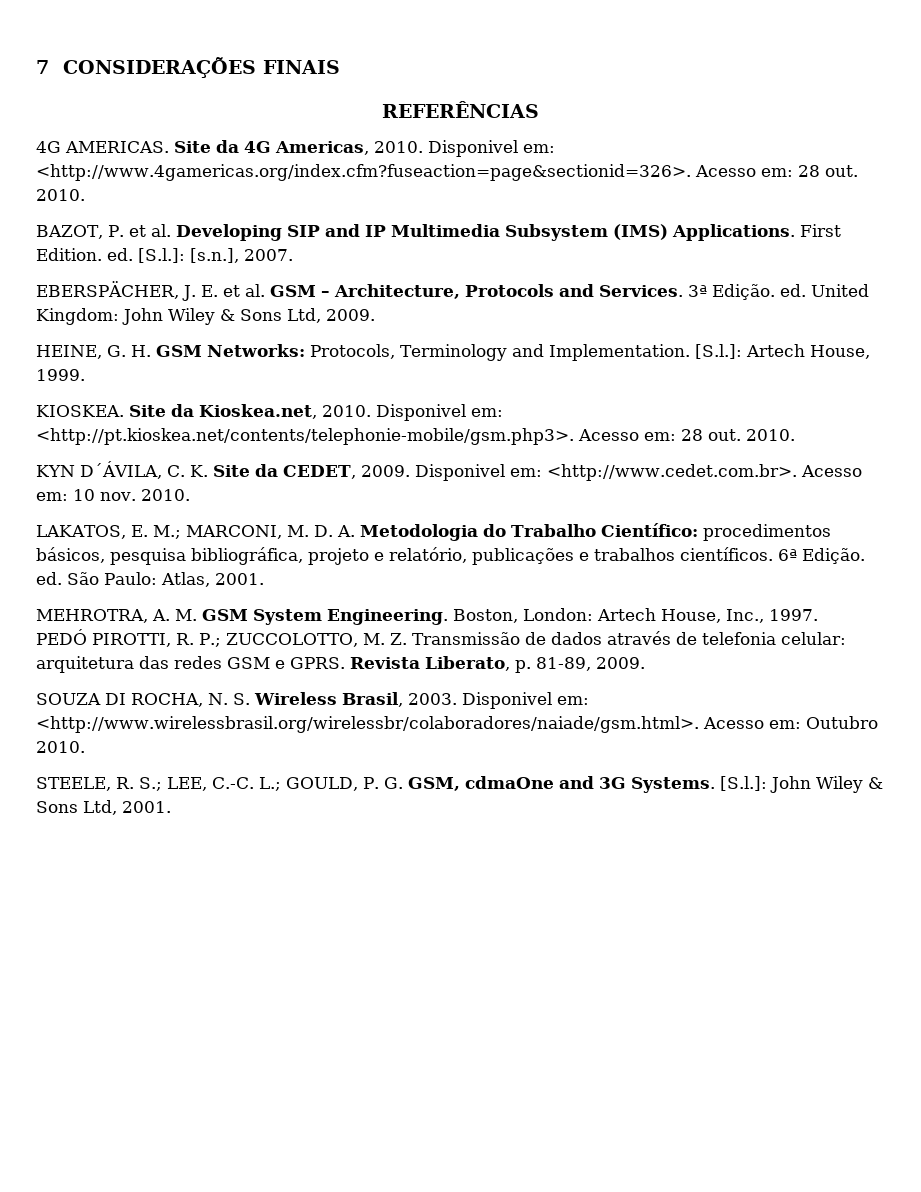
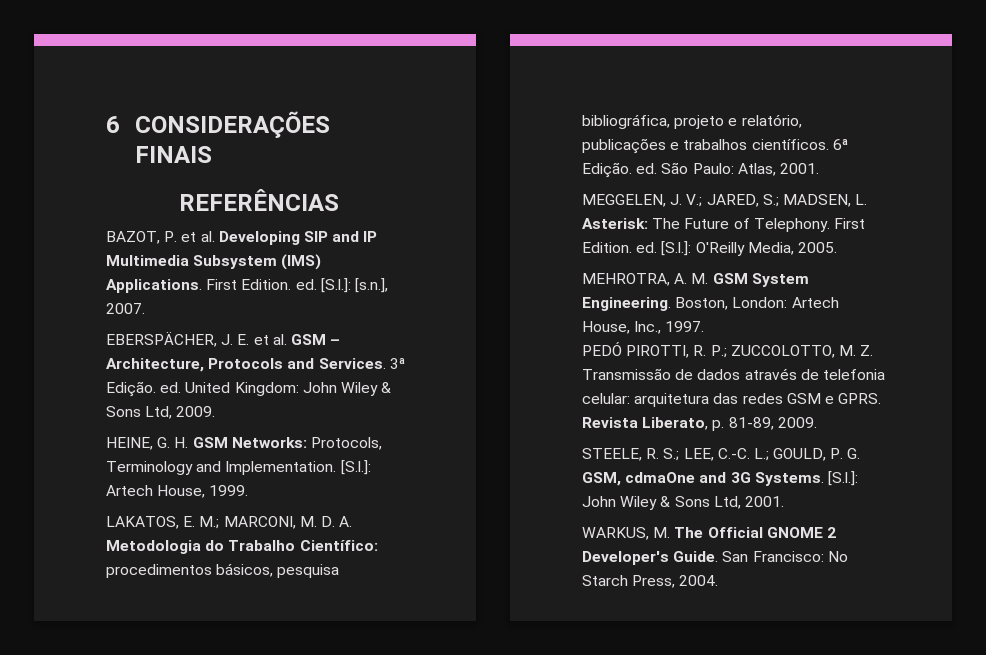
- 7 CONSIDERAÇÕES FINAIS
+ 6 CONSIDERAÇÕES FINAIS
- 4G AMERICAS. Site da 4G Americas, 2010. Disponivel em: <http://www.4gamericas.org/index.cfm?fuseaction=page&sectionid=326>. Acesso em: 28 out. 2010.
- KIOSKEA. Site da Kioskea.net, 2010. Disponivel em: <http://pt.kioskea.net/contents/telephonie-mobile/gsm.php3>. Acesso em: 28 out. 2010.
- KYN D´ÁVILA, C. K. Site da CEDET, 2009. Disponivel em: <http://www.cedet.com.br>. Acesso em: 10 nov. 2010.
+ MEGGELEN, J. V.; JARED, S.; MADSEN, L. Asterisk: The Future of Telephony. First Edition. ed. [S.l.]: O'Reilly Media, 2005.
- SOUZA DI ROCHA, N. S. Wireless Brasil, 2003. Disponivel em: <http://www.wirelessbrasil.org/wirelessbr/colaboradores/naiade/gsm.html>. Acesso em: Outubro 2010.
+ WARKUS, M. The Official GNOME 2 Developer's Guide. San Francisco: No Starch Press, 2004.

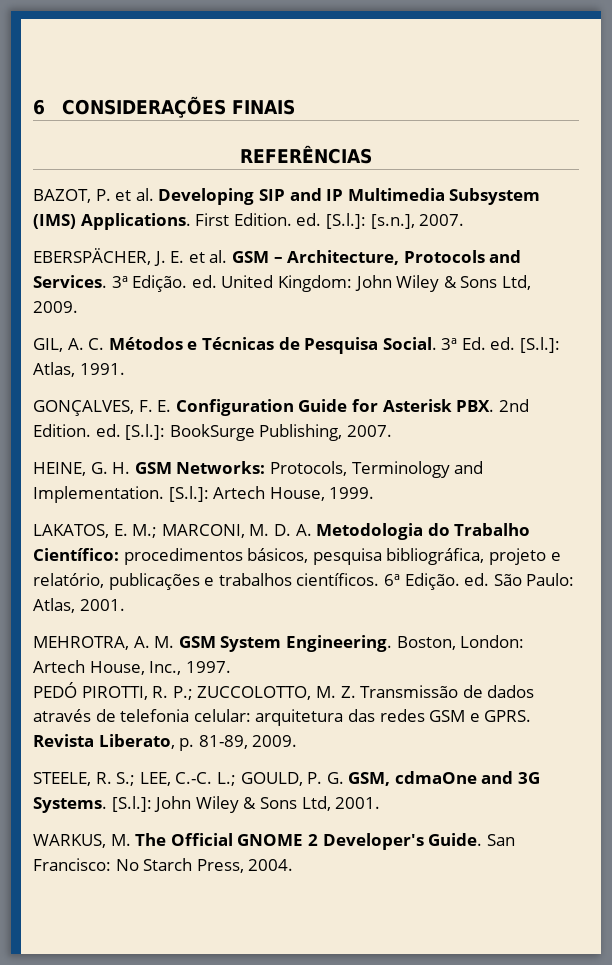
+ GIL, A. C. Métodos e Técnicas de Pesquisa Social. 3ª Ed. ed. [S.l.]: Atlas, 1991.
+ GONÇALVES, F. E. Configuration Guide for Asterisk PBX. 2nd Edition. ed. [S.l.]: BookSurge Publishing, 2007.
- MEGGELEN, J. V.; JARED, S.; MADSEN, L. Asterisk: The Future of Telephony. First Edition. ed. [S.l.]: O'Reilly Media, 2005.

